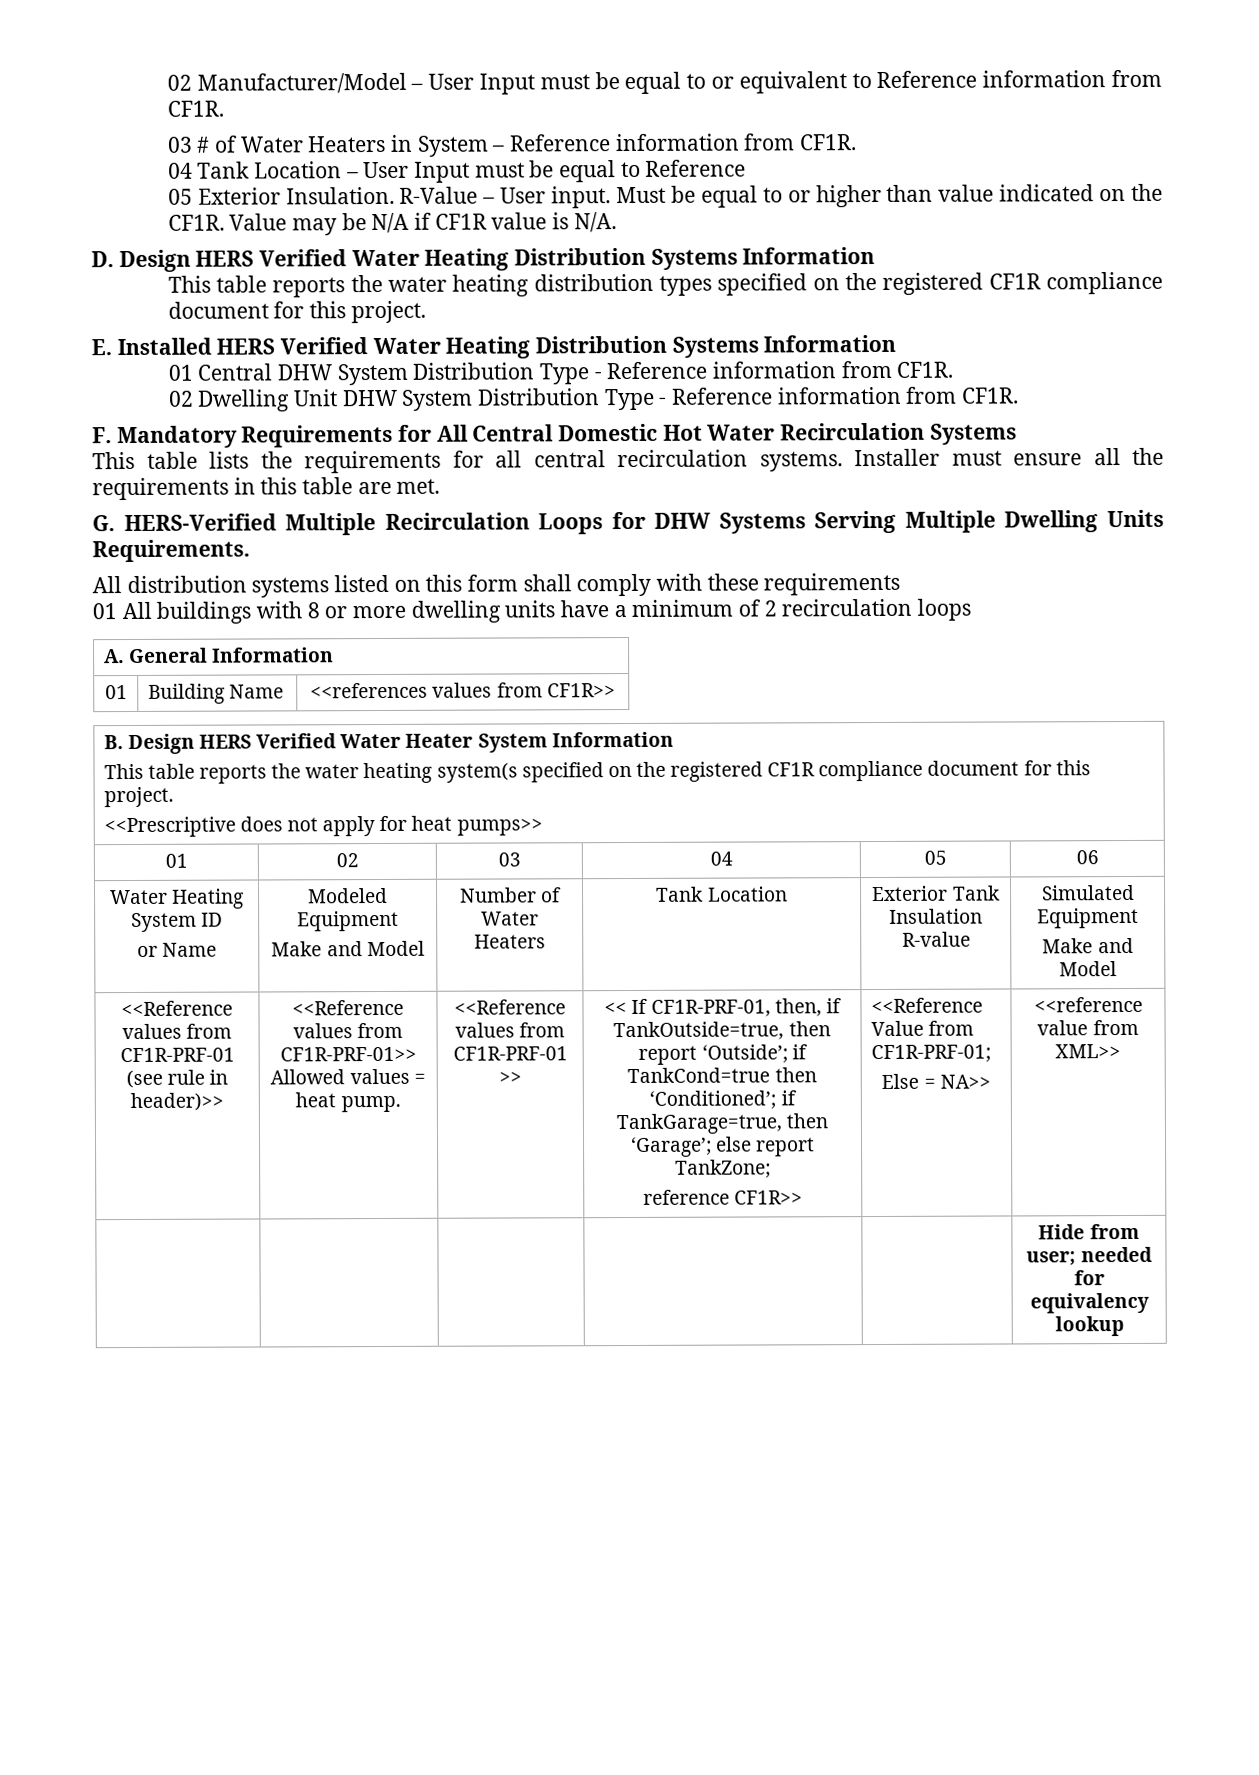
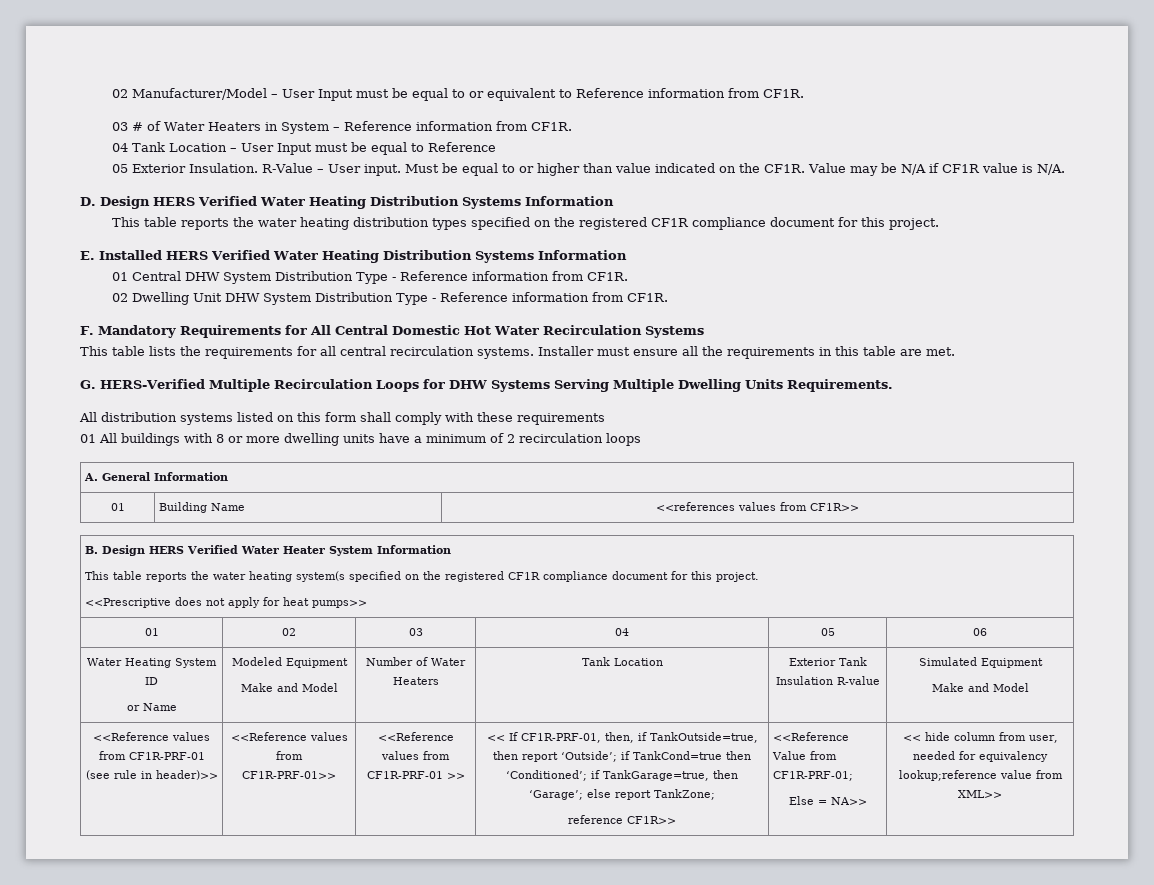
- <<Reference values from CF1R-PRF-01>> Allowed values = heat pump.
+ <<Reference values from CF1R-PRF-01>>
- <<reference value from XML>>
- | | | | | Hide from user; needed for equivalency lookup
+ << hide column from user, needed for equivalency lookup;reference value from XML>>

